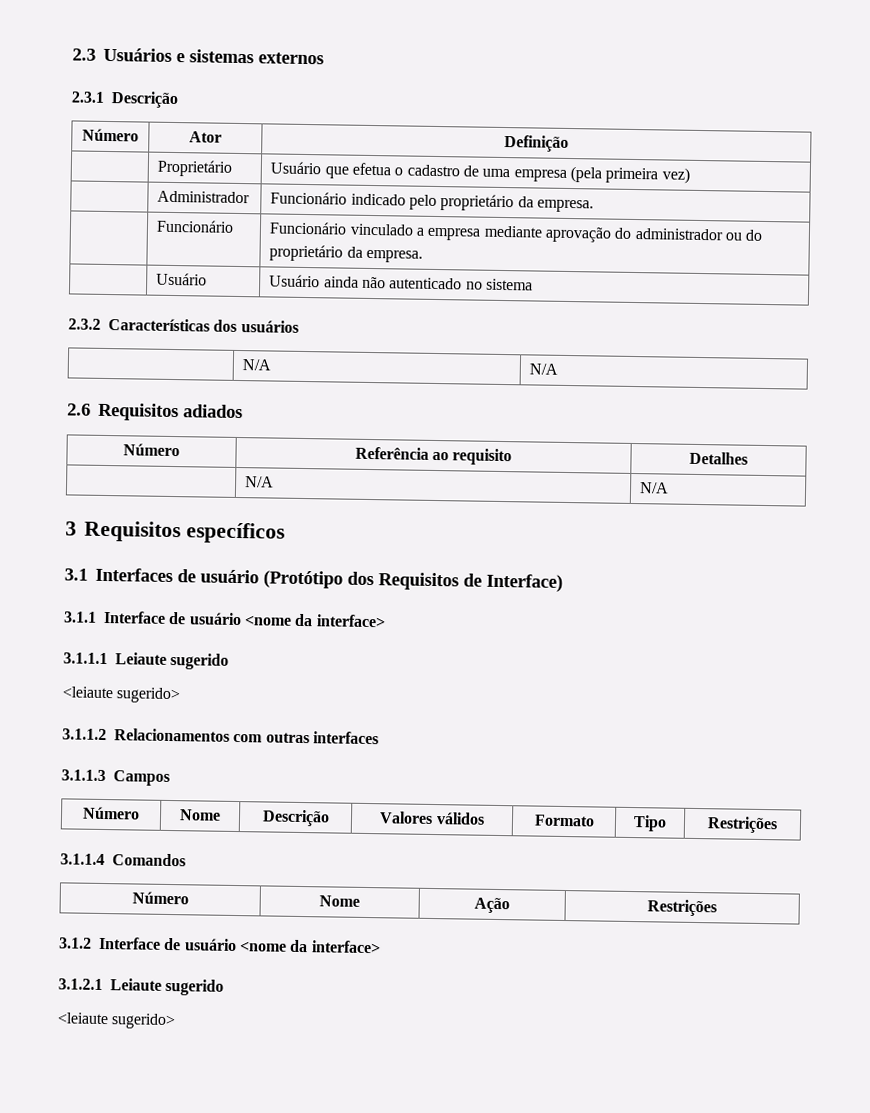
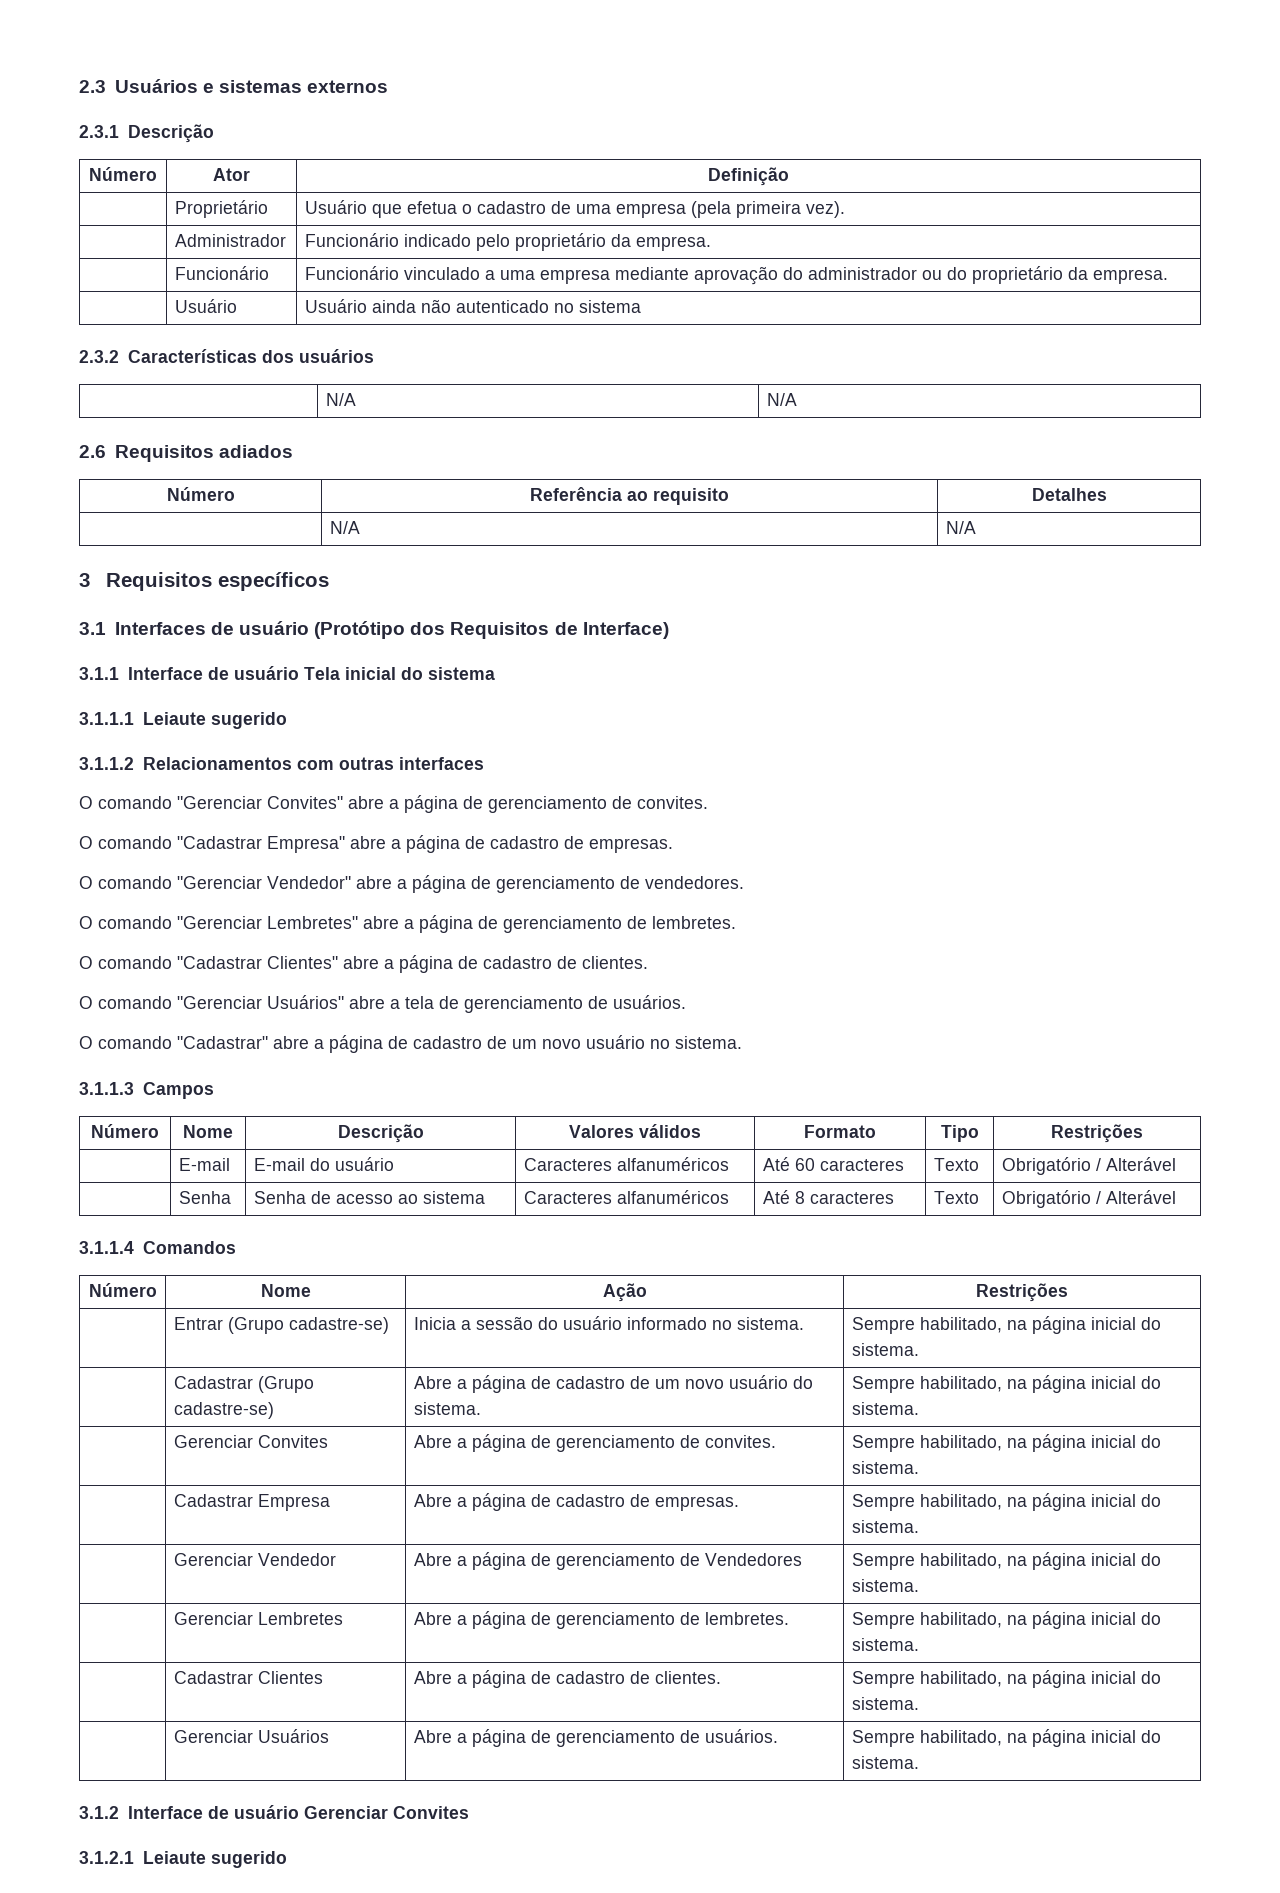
- | Proprietário | Usuário que efetua o cadastro de uma empresa (pela primeira vez)
+ | Proprietário | Usuário que efetua o cadastro de uma empresa (pela primeira vez).
- | Funcionário | Funcionário vinculado a empresa mediante aprovação do administrador ou do proprietário da empresa.
+ | Funcionário | Funcionário vinculado a uma empresa mediante aprovação do administrador ou do proprietário da empresa.
- 3.1.1 Interface de usuário <nome da interface>
+ 3.1.1 Interface de usuário Tela inicial do sistema
  3.1.1.1 Leiaute sugerido
- <leiaute sugerido>
+ O comando "Gerenciar Convites" abre a página de gerenciamento de convites.
+ O comando "Cadastrar Empresa" abre a página de cadastro de empresas.
+ O comando "Gerenciar Vendedor" abre a página de gerenciamento de vendedores.
+ O comando "Gerenciar Lembretes" abre a página de gerenciamento de lembretes.
+ O comando "Cadastrar Clientes" abre a página de cadastro de clientes.
+ O comando "Gerenciar Usuários" abre a tela de gerenciamento de usuários.
+ O comando "Cadastrar" abre a página de cadastro de um novo usuário no sistema.
+ | E-mail | E-mail do usuário | Caracteres alfanuméricos | Até 60 caracteres | Texto | Obrigatório / Alterável
+ | Senha | Senha de acesso ao sistema | Caracteres alfanuméricos | Até 8 caracteres | Texto | Obrigatório / Alterável
+ | Entrar (Grupo cadastre-se) | Inicia a sessão do usuário informado no sistema. | Sempre habilitado, na página inicial do sistema.
+ | Cadastrar (Grupo cadastre-se) | Abre a página de cadastro de um novo usuário do sistema. | Sempre habilitado, na página inicial do sistema.
+ | Gerenciar Convites | Abre a página de gerenciamento de convites. | Sempre habilitado, na página inicial do sistema.
+ | Cadastrar Empresa | Abre a página de cadastro de empresas. | Sempre habilitado, na página inicial do sistema.
+ | Gerenciar Vendedor | Abre a página de gerenciamento de Vendedores | Sempre habilitado, na página inicial do sistema.
+ | Gerenciar Lembretes | Abre a página de gerenciamento de lembretes. | Sempre habilitado, na página inicial do sistema.
+ | Cadastrar Clientes | Abre a página de cadastro de clientes. | Sempre habilitado, na página inicial do sistema.
+ | Gerenciar Usuários | Abre a página de gerenciamento de usuários. | Sempre habilitado, na página inicial do sistema.
- 3.1.2 Interface de usuário <nome da interface>
+ 3.1.2 Interface de usuário Gerenciar Convites
  3.1.2.1 Leiaute sugerido
- <leiaute sugerido>

